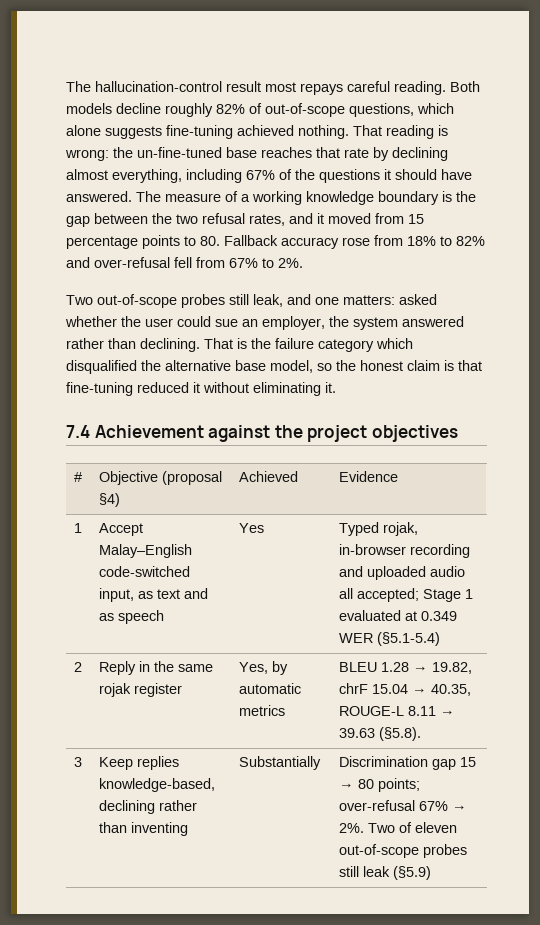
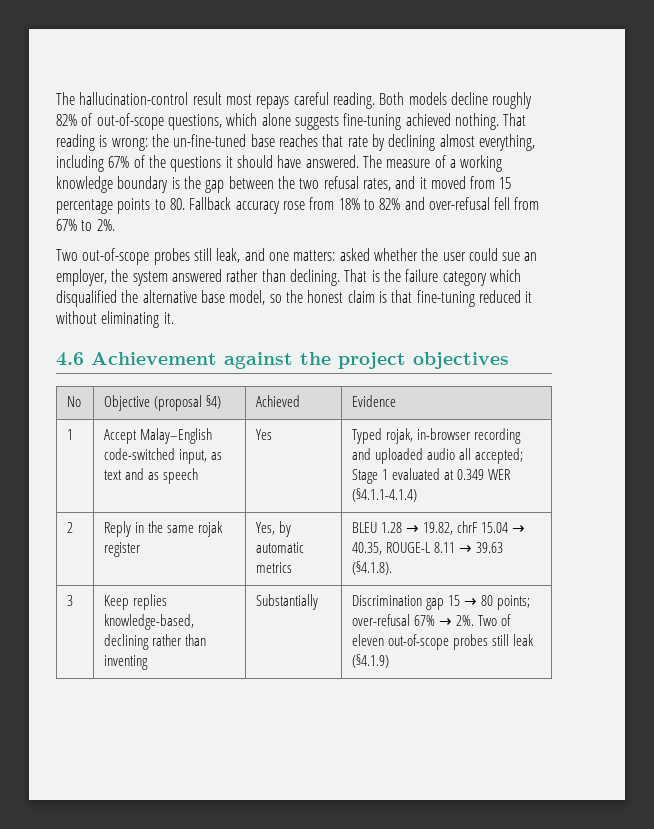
- 7.4 Achievement against the project objectives
+ 4.6 Achievement against the project objectives
- # | Objective (proposal §4) | Achieved | Evidence
+ No | Objective (proposal §4) | Achieved | Evidence
- 1 | Accept Malay–English code-switched input, as text and as speech | Yes | Typed rojak, in-browser recording and uploaded audio all accepted; Stage 1 evaluated at 0.349 WER (§5.1-5.4)
+ 1 | Accept Malay–English code-switched input, as text and as speech | Yes | Typed rojak, in-browser recording and uploaded audio all accepted; Stage 1 evaluated at 0.349 WER (§4.1.1-4.1.4)
- 2 | Reply in the same rojak register | Yes, by automatic metrics | BLEU 1.28 → 19.82, chrF 15.04 → 40.35, ROUGE-L 8.11 → 39.63 (§5.8).
+ 2 | Reply in the same rojak register | Yes, by automatic metrics | BLEU 1.28 → 19.82, chrF 15.04 → 40.35, ROUGE-L 8.11 → 39.63 (§4.1.8).
- 3 | Keep replies knowledge-based, declining rather than inventing | Substantially | Discrimination gap 15 → 80 points; over-refusal 67% → 2%. Two of eleven out-of-scope probes still leak (§5.9)
+ 3 | Keep replies knowledge-based, declining rather than inventing | Substantially | Discrimination gap 15 → 80 points; over-refusal 67% → 2%. Two of eleven out-of-scope probes still leak (§4.1.9)

